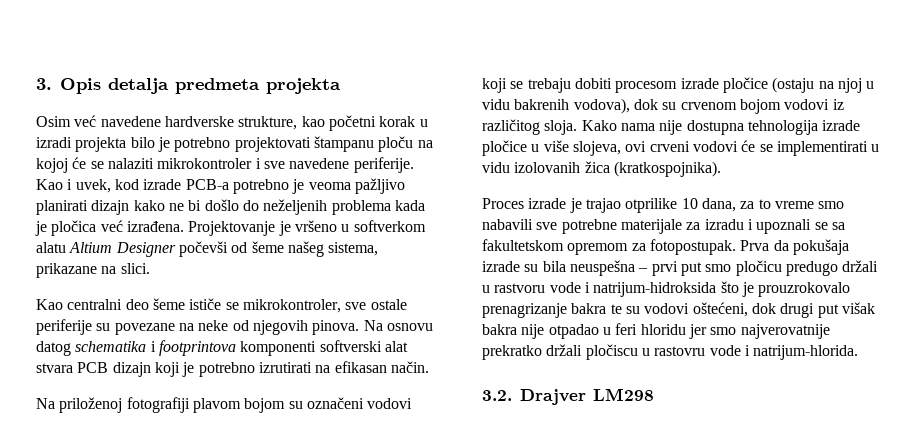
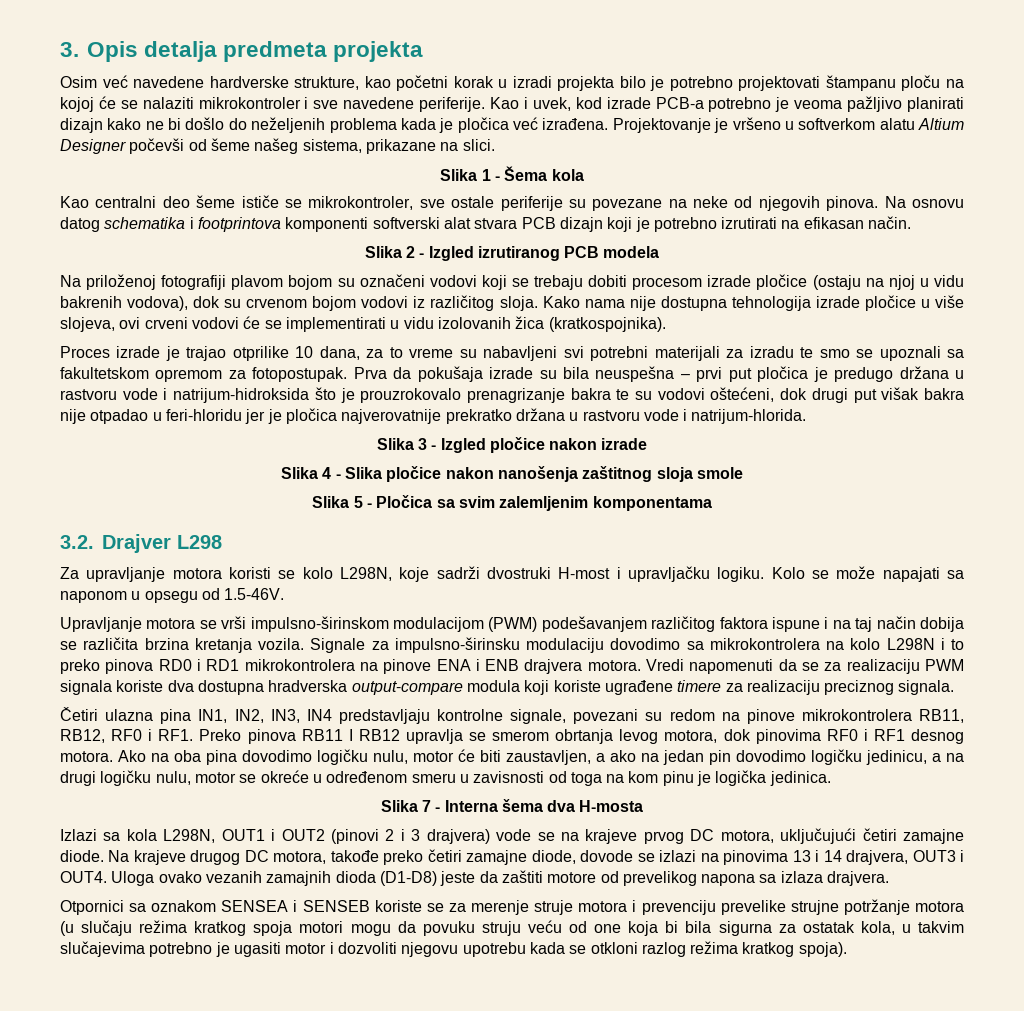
+ Slika 1 - Šema kola
+ Slika 2 - Izgled izrutiranog PCB modela
- Proces izrade je trajao otprilike 10 dana, za to vreme smo nabavili sve potrebne materijale za izradu i upoznali se sa fakultetskom opremom za fotopostupak.
+ Proces izrade je trajao otprilike 10 dana, za to vreme su nabavljeni svi potrebni materijali za izradu te smo se upoznali sa fakultetskom opremom za fotopostupak.
- Prva da pokušaja izrade su bila neuspešna – prvi put smo pločicu predugo držali u rastvoru vode i natrijum-hidroksida što je prouzrokovalo prenagrizanje bakra te su vodovi oštećeni, dok drugi put višak bakra nije otpadao u feri hloridu jer smo najverovatnije prekratko držali pločiscu u rastovru vode i natrijum-hlorida.
- 3.2. Drajver LM298
+ Prva da pokušaja izrade su bila neuspešna – prvi put pločica je predugo držana u rastvoru vode i natrijum-hidroksida što je prouzrokovalo prenagrizanje bakra te su vodovi oštećeni, dok drugi put višak bakra nije otpadao u feri-hloridu jer je pločica najverovatnije prekratko držana u rastvoru vode i natrijum-hlorida.
+ Slika 3 - Izgled pločice nakon izrade
+ Slika 4 - Slika pločice nakon nanošenja zaštitnog sloja smole
+ Slika 5 - Pločica sa svim zalemljenim komponentama
+ 3.2. Drajver L298
+ Za upravljanje motora koristi se kolo L298N, koje sadrži dvostruki H-most i upravljačku logiku. Kolo se može napajati sa naponom u opsegu od 1.5-46V.
+ Upravljanje motora se vrši impulsno-širinskom modulacijom (PWM) podešavanjem različitog faktora ispune i na taj način dobija se različita brzina kretanja vozila. Signale za impulsno-širinsku modulaciju dovodimo sa mikrokontrolera na kolo L298N i to preko pinova RD0 i RD1 mikrokontrolera na pinove ENA i ENB drajvera motora. Vredi napomenuti da se za realizaciju PWM signala koriste dva dostupna hradverska output-compare modula koji koriste ugrađene timere za realizaciju preciznog signala.
+ Četiri ulazna pina IN1, IN2, IN3, IN4 predstavljaju kontrolne signale, povezani su redom na pinove mikrokontrolera RB11, RB12, RF0 i RF1. Preko pinova RB11 I RB12 upravlja se smerom obrtanja levog motora, dok pinovima RF0 i RF1 desnog motora. Ako na oba pina dovodimo logičku nulu, motor će biti zaustavljen, a ako na jedan pin dovodimo logičku jedinicu, a na drugi logičku nulu, motor se okreće u određenom smeru u zavisnosti od toga na kom pinu je logička jedinica.
+ Slika 7 - Interna šema dva H-mosta
+ Izlazi sa kola L298N, OUT1 i OUT2 (pinovi 2 i 3 drajvera) vode se na krajeve prvog DC motora, uključujući četiri zamajne diode. Na krajeve drugog DC motora, takođe preko četiri zamajne diode, dovode se izlazi na pinovima 13 i 14 drajvera, OUT3 i OUT4. Uloga ovako vezanih zamajnih dioda (D1-D8) jeste da zaštiti motore od prevelikog napona sa izlaza drajvera.
+ Otpornici sa oznakom SENSEA i SENSEB koriste se za merenje struje motora i prevenciju prevelike strujne potržanje motora (u slučaju režima kratkog spoja motori mogu da povuku struju veću od one koja bi bila sigurna za ostatak kola, u takvim slučajevima potrebno je ugasiti motor i dozvoliti njegovu upotrebu kada se otkloni razlog režima kratkog spoja).

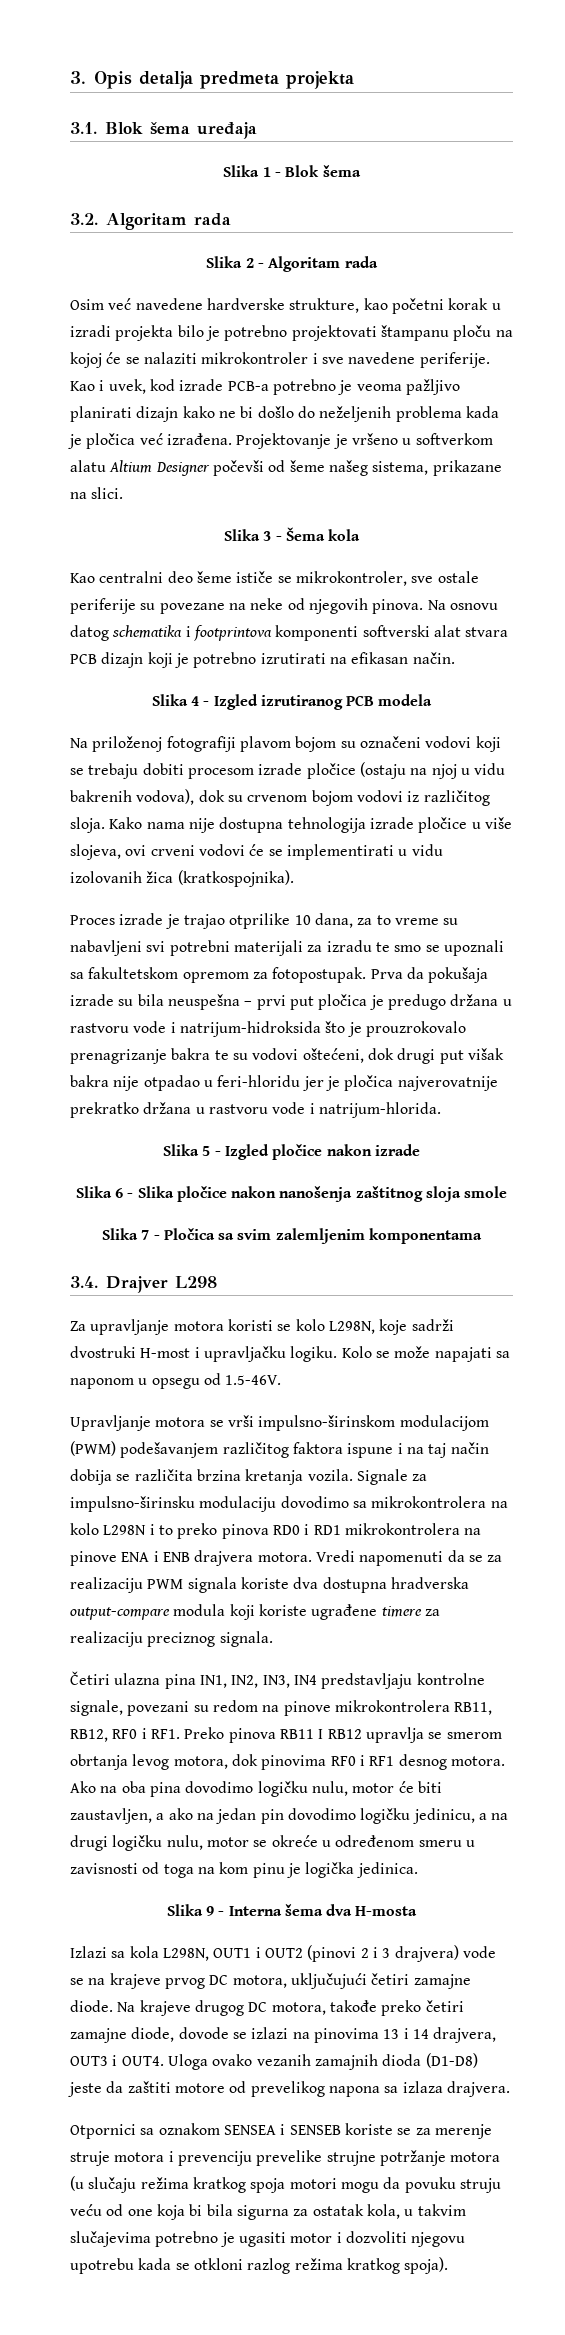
+ 3.1. Blok šema uređaja
+ Slika 1 - Blok šema
+ 3.2. Algoritam rada
+ Slika 2 - Algoritam rada
- Slika 1 - Šema kola
+ Slika 3 - Šema kola
- Slika 2 - Izgled izrutiranog PCB modela
+ Slika 4 - Izgled izrutiranog PCB modela
- Slika 3 - Izgled pločice nakon izrade
+ Slika 5 - Izgled pločice nakon izrade
- Slika 4 - Slika pločice nakon nanošenja zaštitnog sloja smole
+ Slika 6 - Slika pločice nakon nanošenja zaštitnog sloja smole
- Slika 5 - Pločica sa svim zalemljenim komponentama
+ Slika 7 - Pločica sa svim zalemljenim komponentama
- 3.2. Drajver L298
+ 3.4. Drajver L298
- Slika 7 - Interna šema dva H-mosta
+ Slika 9 - Interna šema dva H-mosta

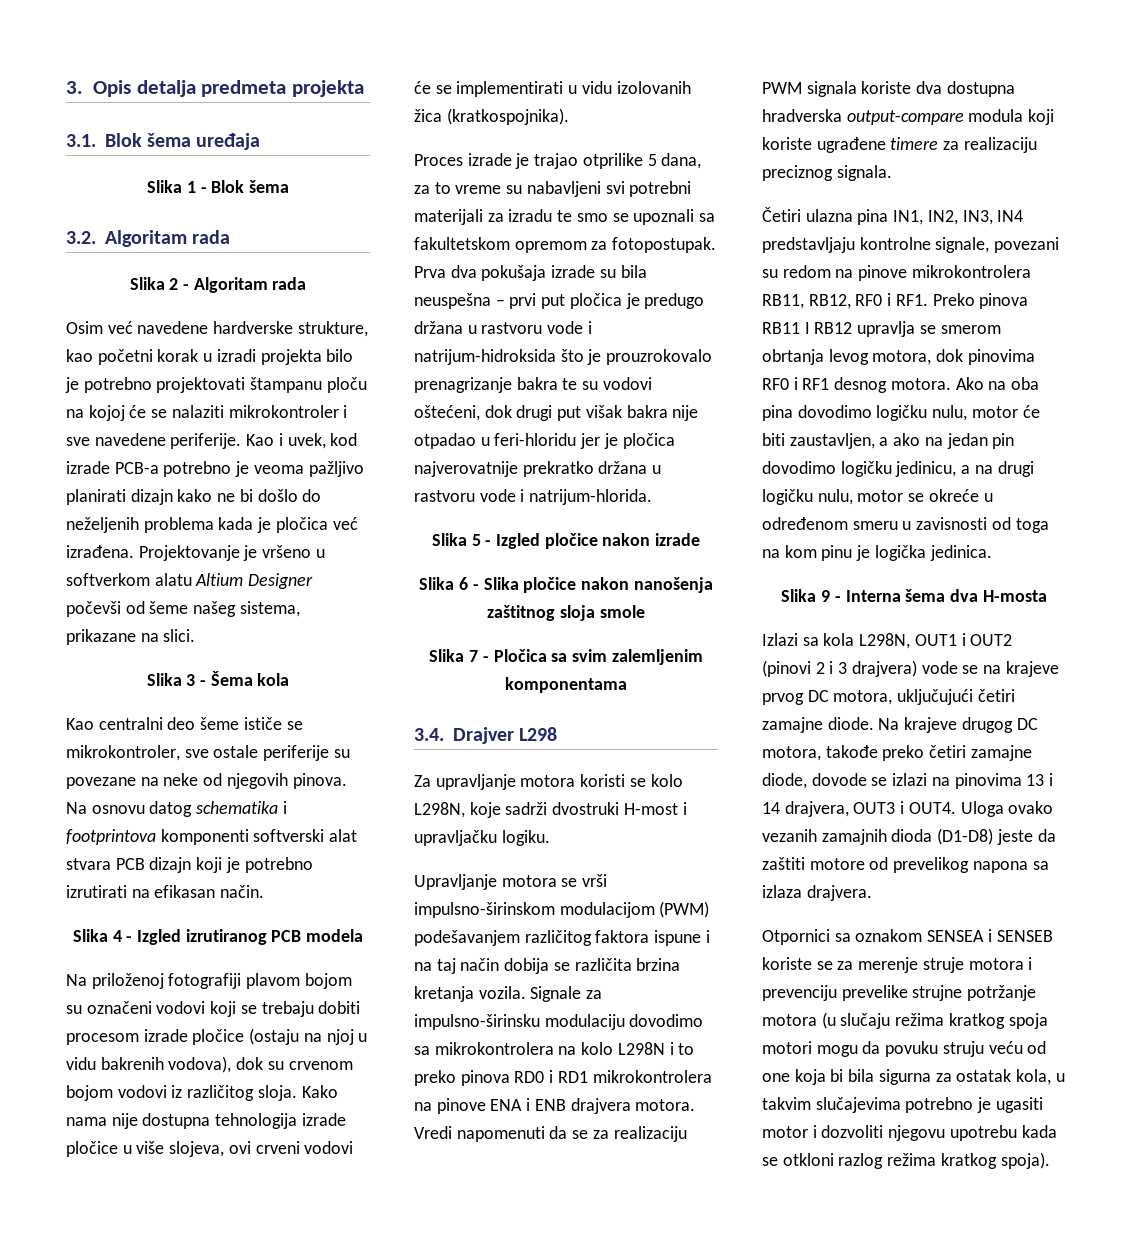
- Proces izrade je trajao otprilike 10 dana, za to vreme su nabavljeni svi potrebni materijali za izradu te smo se upoznali sa fakultetskom opremom za fotopostupak.
+ Proces izrade je trajao otprilike 5 dana, za to vreme su nabavljeni svi potrebni materijali za izradu te smo se upoznali sa fakultetskom opremom za fotopostupak.
- Prva da pokušaja izrade su bila neuspešna – prvi put pločica je predugo držana u rastvoru vode i natrijum-hidroksida što je prouzrokovalo prenagrizanje bakra te su vodovi oštećeni, dok drugi put višak bakra nije otpadao u feri-hloridu jer je pločica najverovatnije prekratko držana u rastvoru vode i natrijum-hlorida.
+ Prva dva pokušaja izrade su bila neuspešna – prvi put pločica je predugo držana u rastvoru vode i natrijum-hidroksida što je prouzrokovalo prenagrizanje bakra te su vodovi oštećeni, dok drugi put višak bakra nije otpadao u feri-hloridu jer je pločica najverovatnije prekratko držana u rastvoru vode i natrijum-hlorida.
- Kolo se može napajati sa naponom u opsegu od 1.5-46V.

